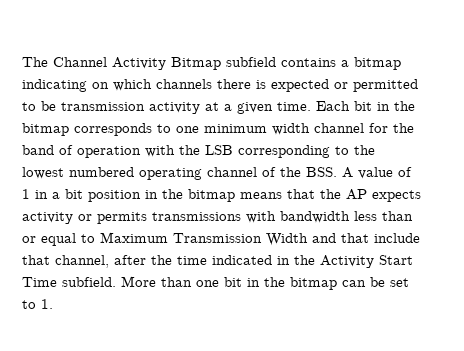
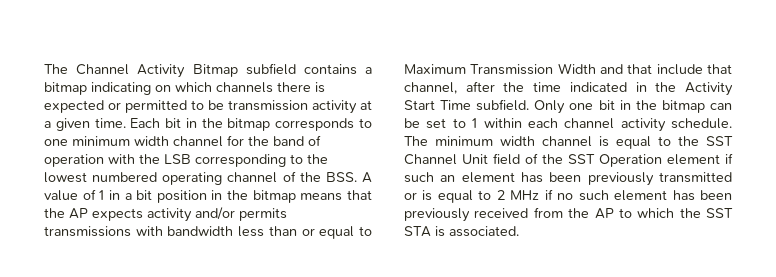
- Each bit in the bitmap corresponds to one minimum width channel for the band of operation with the LSB corresponding to the lowest numbered operating channel of the BSS. A value of 1 in a bit position in the bitmap means that the AP expects activity or permits transmissions with bandwidth less than or equal to Maximum Transmission Width and that include that channel, after the time indicated in the Activity Start Time subfield.
+ Each bit in the bitmap corresponds to one minimum width channel for the band of operation with the LSB corresponding to the lowest numbered operating channel of the BSS. A value of 1 in a bit position in the bitmap means that the AP expects activity and/or permits transmissions with bandwidth less than or equal to Maximum Transmission Width and that include that channel, after the time indicated in the Activity Start Time subfield.
- More than one bit in the bitmap can be set to 1.
+ Only one bit in the bitmap can be set to 1 within each channel activity schedule. The minimum width channel is equal to the SST Channel Unit field of the SST Operation element if such an element has been previously transmitted or is equal to 2 MHz if no such element has been previously received from the AP to which the SST STA is associated.

